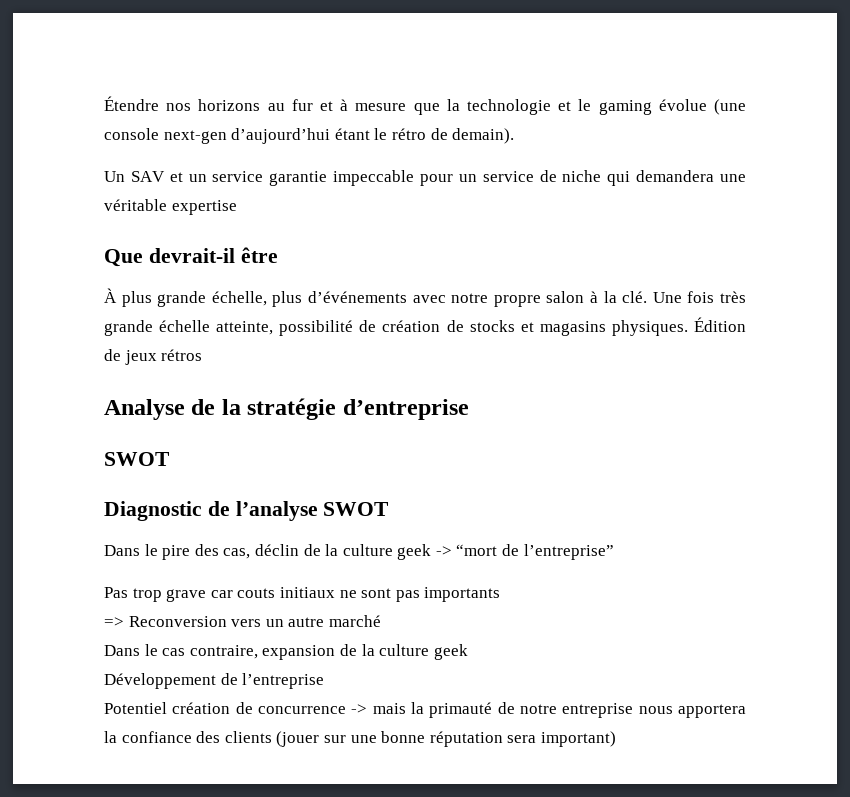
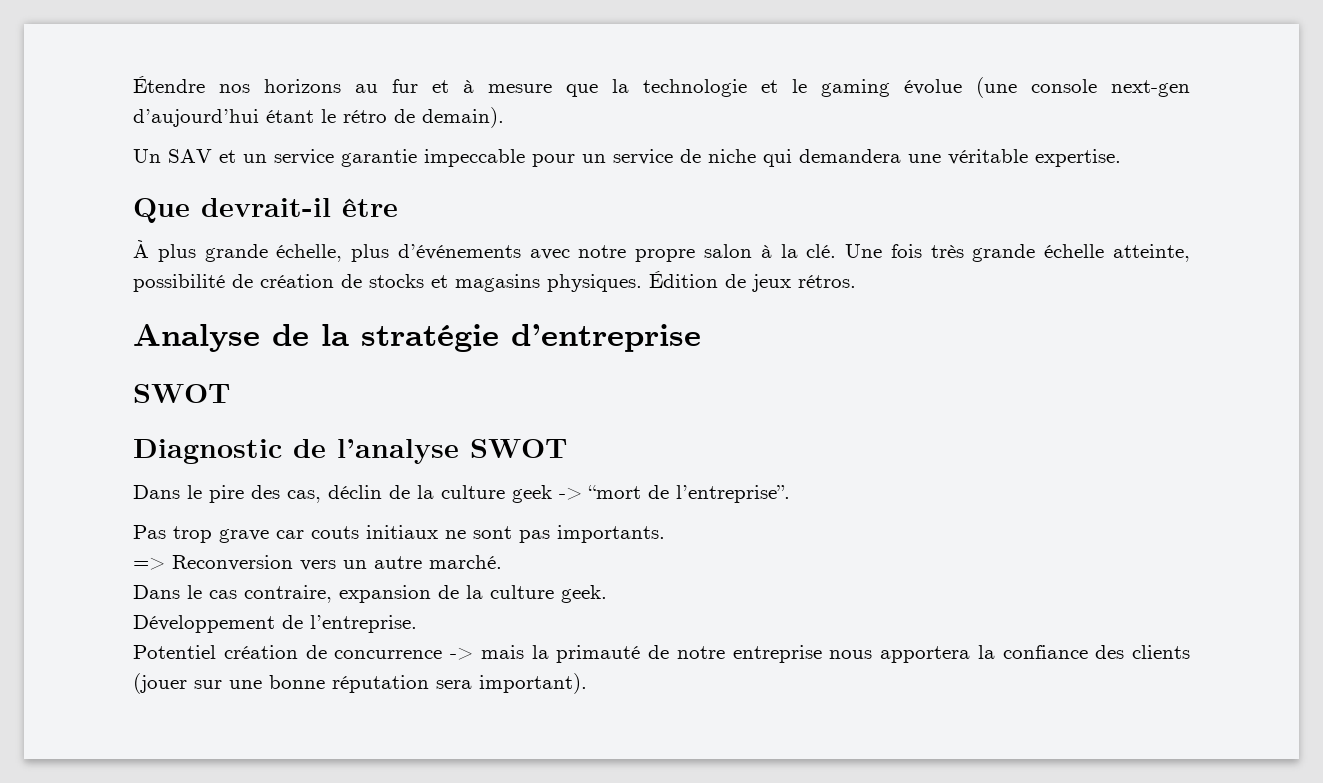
- Un SAV et un service garantie impeccable pour un service de niche qui demandera une véritable expertise
+ Un SAV et un service garantie impeccable pour un service de niche qui demandera une véritable expertise.
- Édition de jeux rétros
+ Édition de jeux rétros.
- Dans le pire des cas, déclin de la culture geek -> “mort de l’entreprise”
+ Dans le pire des cas, déclin de la culture geek -> “mort de l’entreprise”.
- Pas trop grave car couts initiaux ne sont pas importants
+ Pas trop grave car couts initiaux ne sont pas importants.
- => Reconversion vers un autre marché
+ => Reconversion vers un autre marché.
- Dans le cas contraire, expansion de la culture geek
+ Dans le cas contraire, expansion de la culture geek.
- Développement de l’entreprise
+ Développement de l’entreprise.
- Potentiel création de concurrence -> mais la primauté de notre entreprise nous apportera la confiance des clients (jouer sur une bonne réputation sera important)
+ Potentiel création de concurrence -> mais la primauté de notre entreprise nous apportera la confiance des clients (jouer sur une bonne réputation sera important).

